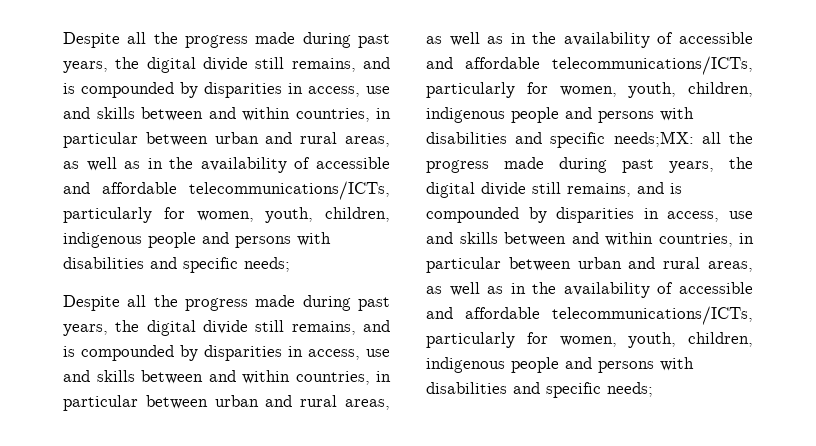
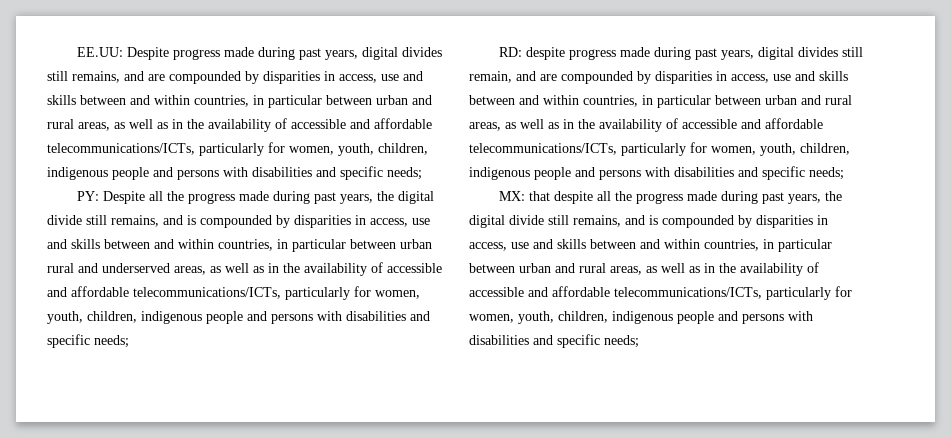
- Despite all the progress made during past years, the digital divide still remains, and is compounded by disparities in access, use and skills between and within countries, in particular between urban and rural areas, as well as in the availability of accessible and affordable telecommunications/ICTs, particularly for women, youth, children, indigenous people and persons with disabilities and specific needs;
+ EE.UU: Despite progress made during past years, digital divides still remains, and are compounded by disparities in access, use and skills between and within countries, in particular between urban and rural areas, as well as in the availability of accessible and affordable telecommunications/ICTs, particularly for women, youth, children, indigenous people and persons with disabilities and specific needs;
+ PY: Despite all the progress made during past years, the digital divide still remains, and is compounded by disparities in access, use and skills between and within countries, in particular between urban rural and underserved areas, as well as in the availability of accessible and affordable telecommunications/ICTs, particularly for women, youth, children, indigenous people and persons with disabilities and specific needs;
+ RD: despite progress made during past years, digital divides still remain, and are compounded by disparities in access, use and skills between and within countries, in particular between urban and rural areas, as well as in the availability of accessible and affordable telecommunications/ICTs, particularly for women, youth, children, indigenous people and persons with disabilities and specific needs;
+ MX: that despite all the progress made during past years, the digital divide still remains, and is compounded by disparities in access, use and skills between and within countries, in particular between urban and rural areas, as well as in the availability of accessible and affordable telecommunications/ICTs, particularly for women, youth, children, indigenous people and persons with disabilities and specific needs;
- Despite all the progress made during past years, the digital divide still remains, and is compounded by disparities in access, use and skills between and within countries, in particular between urban and rural areas, as well as in the availability of accessible and affordable telecommunications/ICTs, particularly for women, youth, children, indigenous people and persons with disabilities and specific needs;MX: all the progress made during past years, the digital divide still remains, and is compounded by disparities in access, use and skills between and within countries, in particular between urban and rural areas, as well as in the availability of accessible and affordable telecommunications/ICTs, particularly for women, youth, children, indigenous people and persons with disabilities and specific needs;

